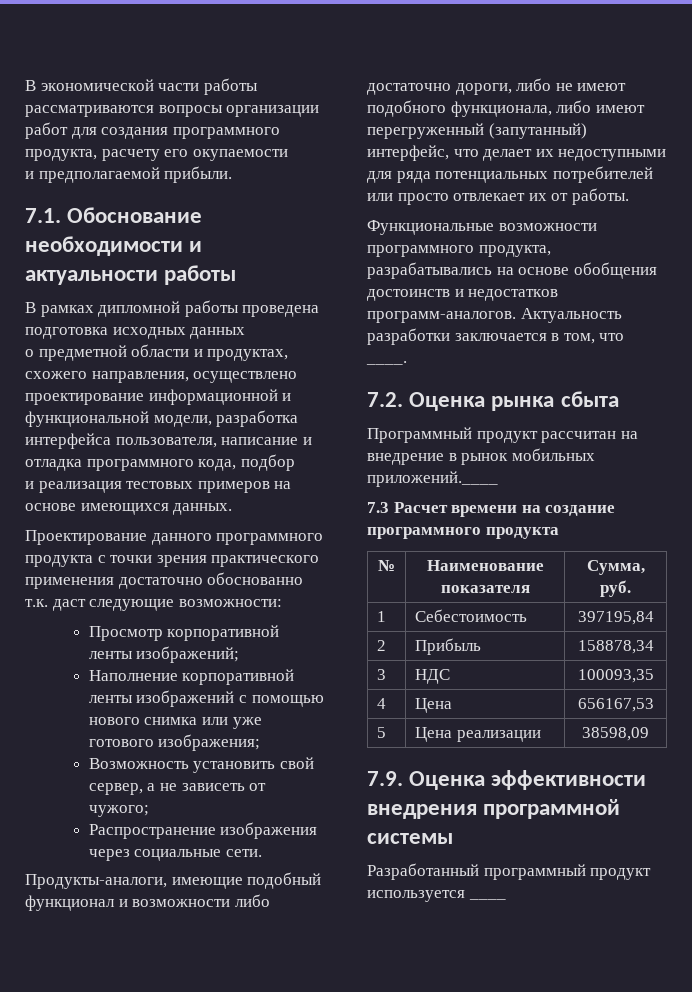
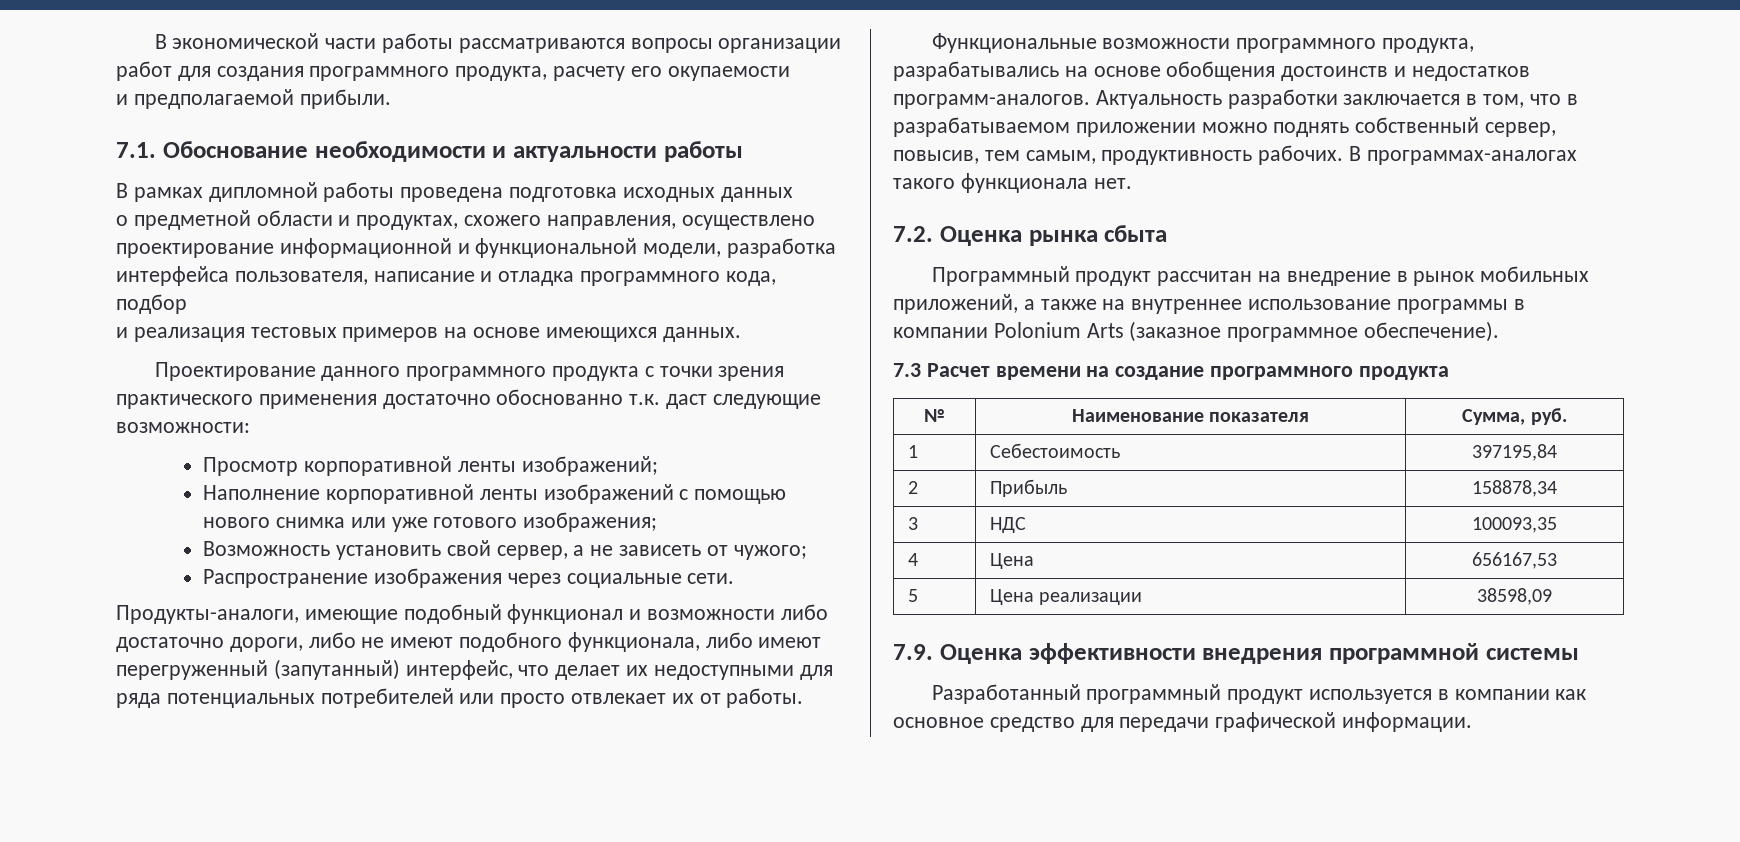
- Актуальность разработки заключается в том, что ____.
+ Актуальность разработки заключается в том, что в разрабатываемом приложении можно поднять собственный сервер, повысив, тем самым, продуктивность рабочих. В программах-аналогах такого функционала нет.
- Программный продукт рассчитан на внедрение в рынок мобильных приложений.____
+ Программный продукт рассчитан на внедрение в рынок мобильных приложений, а также на внутреннее использование программы в компании Polonium Arts (заказное программное обеспечение).
- Разработанный программный продукт используется ____
+ Разработанный программный продукт используется в компании как основное средство для передачи графической информации.

